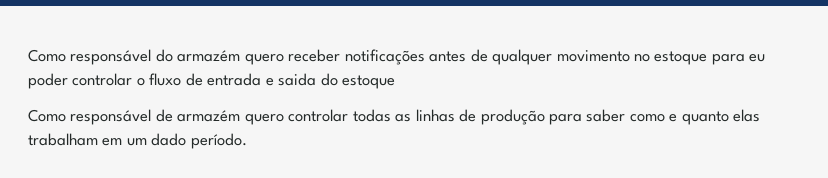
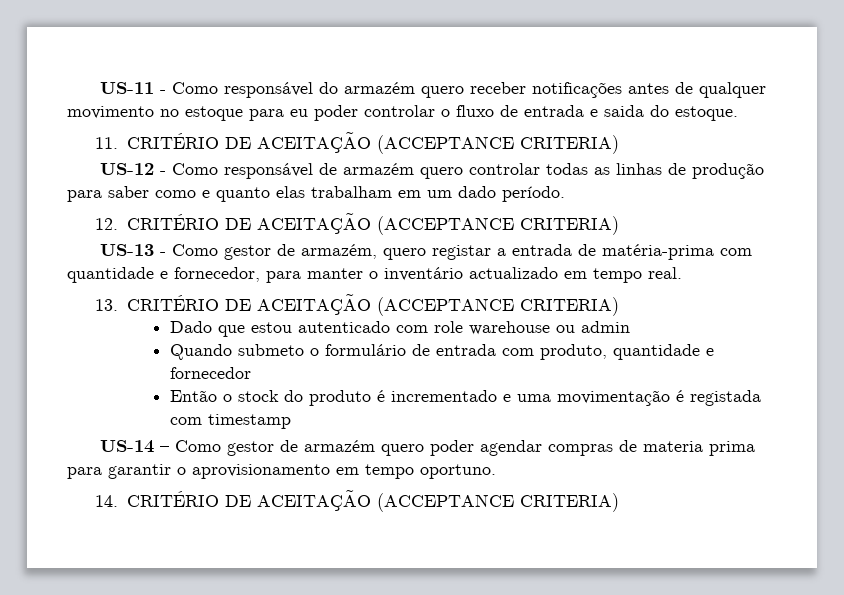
- Como responsável do armazém quero receber notificações antes de qualquer movimento no estoque para eu poder controlar o fluxo de entrada e saida do estoque
- Como responsável de armazém quero controlar todas as linhas de produção para saber como e quanto elas trabalham em um dado período.
+ US-11 - Como responsável do armazém quero receber notificações antes de qualquer movimento no estoque para eu poder controlar o fluxo de entrada e saida do estoque.
+ 11. CRITÉRIO DE ACEITAÇÃO (ACCEPTANCE CRITERIA)
+ US-12 - Como responsável de armazém quero controlar todas as linhas de produção para saber como e quanto elas trabalham em um dado período.
+ 12. CRITÉRIO DE ACEITAÇÃO (ACCEPTANCE CRITERIA)
+ US-13 - Como gestor de armazém, quero registar a entrada de matéria-prima com quantidade e fornecedor, para manter o inventário actualizado em tempo real.
+ 13. CRITÉRIO DE ACEITAÇÃO (ACCEPTANCE CRITERIA)
+ Dado que estou autenticado com role warehouse ou admin
+ Quando submeto o formulário de entrada com produto, quantidade e fornecedor
+ Então o stock do produto é incrementado e uma movimentação é registada com timestamp
+ US-14 – Como gestor de armazém quero poder agendar compras de materia prima para garantir o aprovisionamento em tempo oportuno.
+ 14. CRITÉRIO DE ACEITAÇÃO (ACCEPTANCE CRITERIA)

